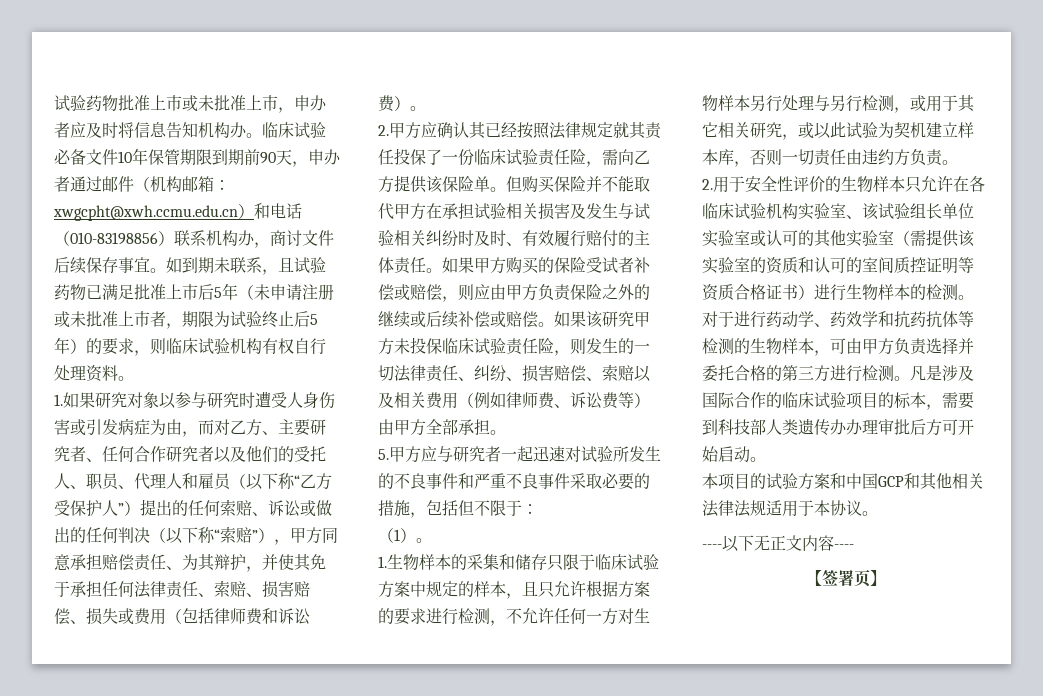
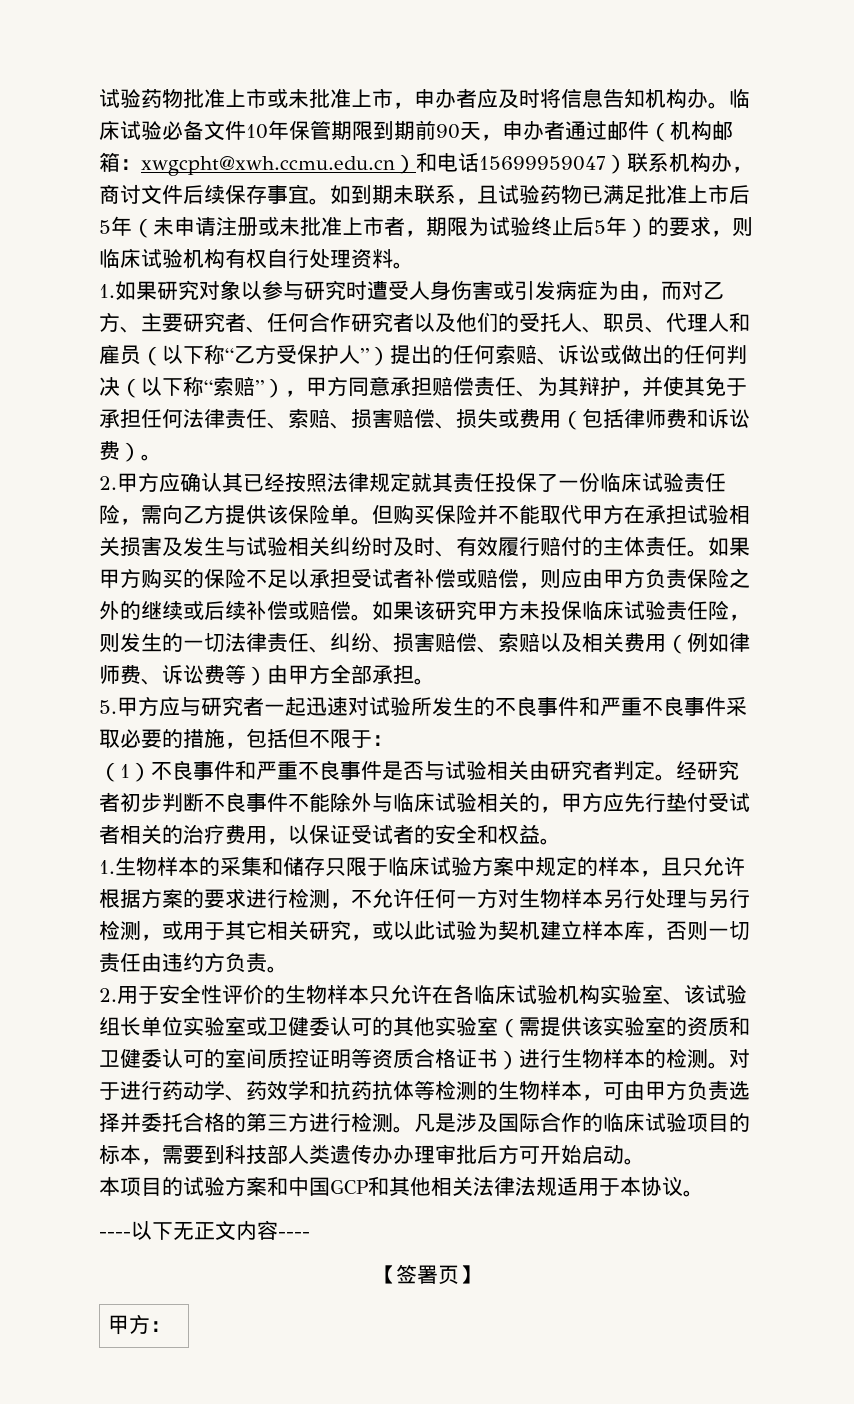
- 临床试验必备文件10年保管期限到期前90天，申办者通过邮件（机构邮箱：xwgcpht@xwh.ccmu.edu.cn）和电话（010-83198856）联系机构办，商讨文件后续保存事宜。
+ 临床试验必备文件10年保管期限到期前90天，申办者通过邮件（机构邮箱：xwgcpht@xwh.ccmu.edu.cn）和电话15699959047）联系机构办，商讨文件后续保存事宜。
- 如果甲方购买的保险受试者补偿或赔偿，则应由甲方负责保险之外的继续或后续补偿或赔偿。
+ 如果甲方购买的保险不足以承担受试者补偿或赔偿，则应由甲方负责保险之外的继续或后续补偿或赔偿。
- （1）。
+ （1）不良事件和严重不良事件是否与试验相关由研究者判定。经研究者初步判断不良事件不能除外与临床试验相关的，甲方应先行垫付受试者相关的治疗费用，以保证受试者的安全和权益。
- 2.用于安全性评价的生物样本只允许在各临床试验机构实验室、该试验组长单位实验室或认可的其他实验室（需提供该实验室的资质和认可的室间质控证明等资质合格证书）进行生物样本的检测。
+ 2.用于安全性评价的生物样本只允许在各临床试验机构实验室、该试验组长单位实验室或卫健委认可的其他实验室（需提供该实验室的资质和卫健委认可的室间质控证明等资质合格证书）进行生物样本的检测。
+ 甲方：

